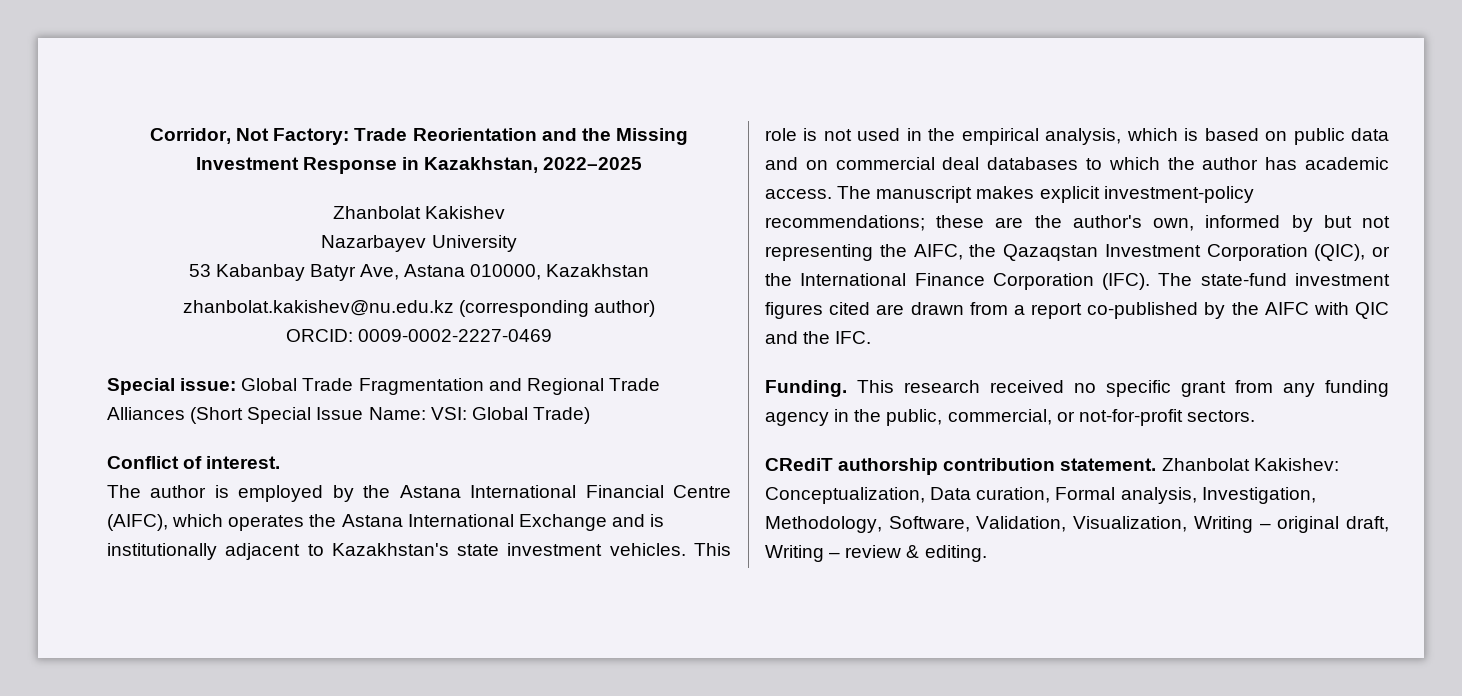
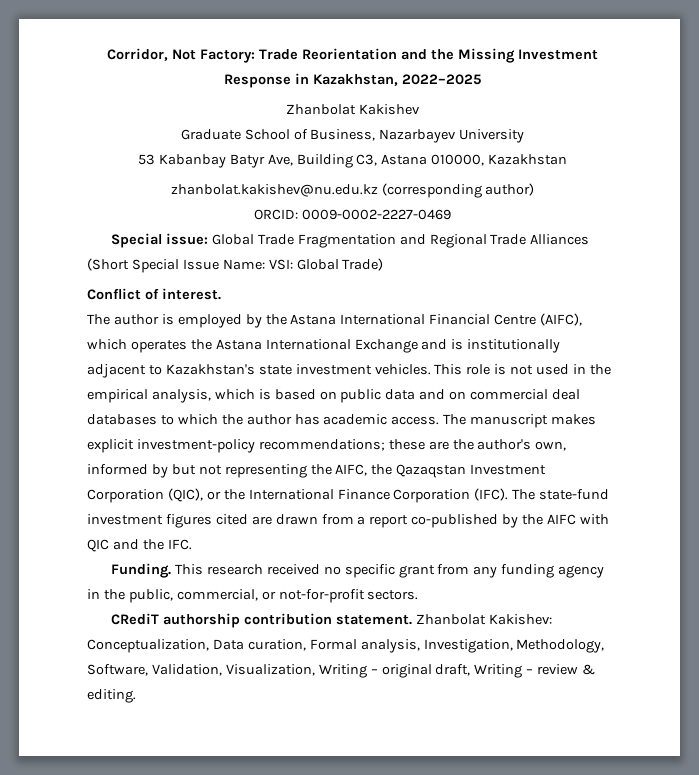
- Nazarbayev University
+ Graduate School of Business, Nazarbayev University
- 53 Kabanbay Batyr Ave, Astana 010000, Kazakhstan
+ 53 Kabanbay Batyr Ave, Building C3, Astana 010000, Kazakhstan

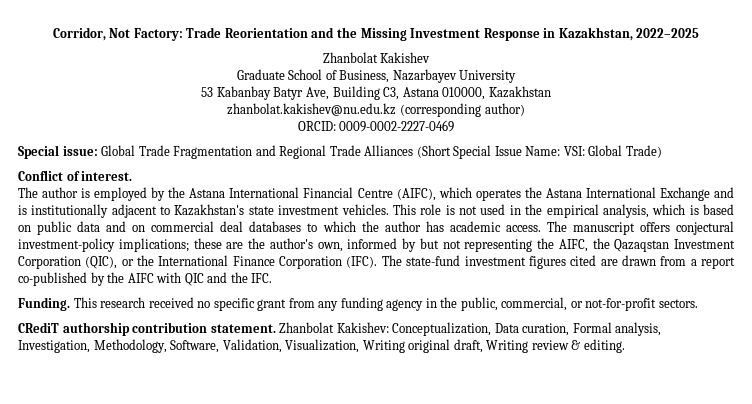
- The manuscript makes explicit investment-policy recommendations; these are the author's own, informed by but not representing the AIFC, the Qazaqstan Investment Corporation (QIC), or the International Finance Corporation (IFC).
+ The manuscript offers conjectural investment-policy implications; these are the author's own, informed by but not representing the AIFC, the Qazaqstan Investment Corporation (QIC), or the International Finance Corporation (IFC).
- Zhanbolat Kakishev: Conceptualization, Data curation, Formal analysis, Investigation, Methodology, Software, Validation, Visualization, Writing – original draft, Writing – review & editing.
+ Zhanbolat Kakishev: Conceptualization, Data curation, Formal analysis, Investigation, Methodology, Software, Validation, Visualization, Writing original draft, Writing review & editing.

